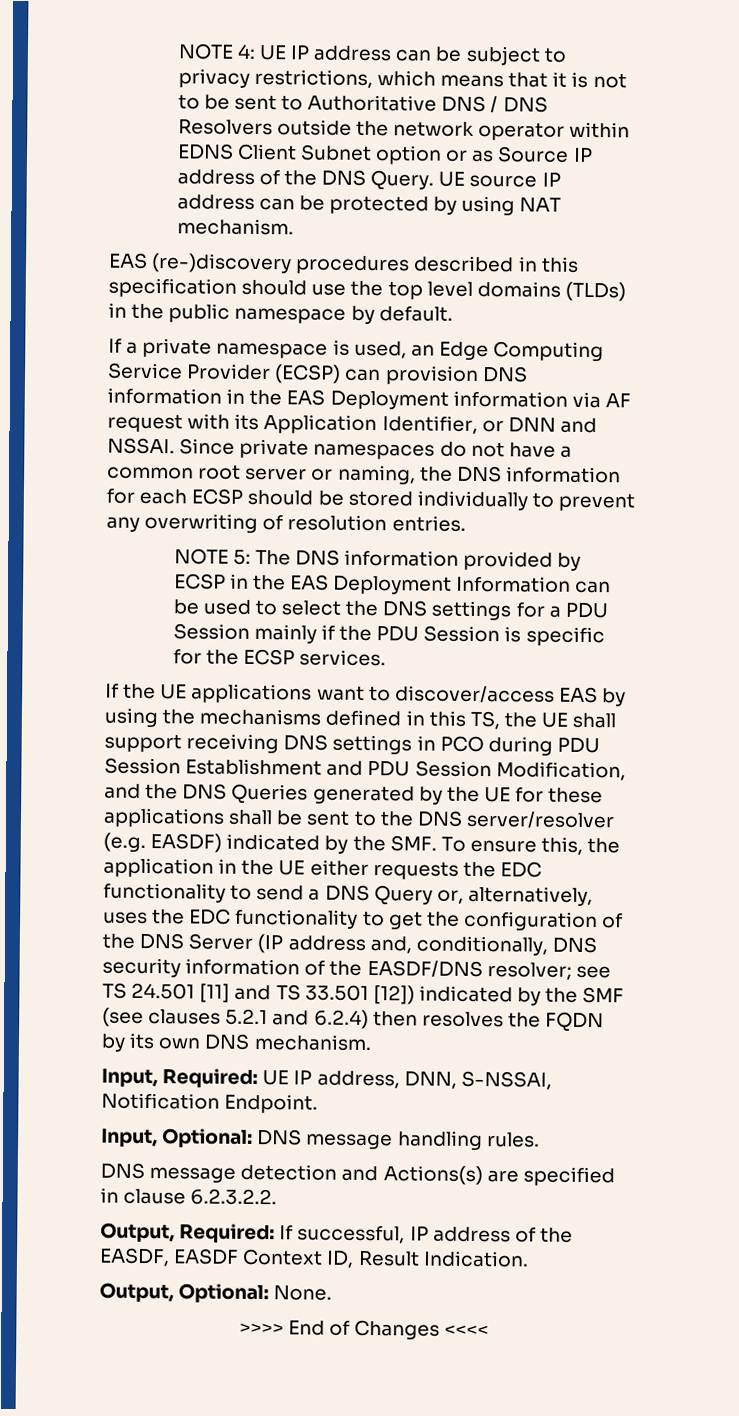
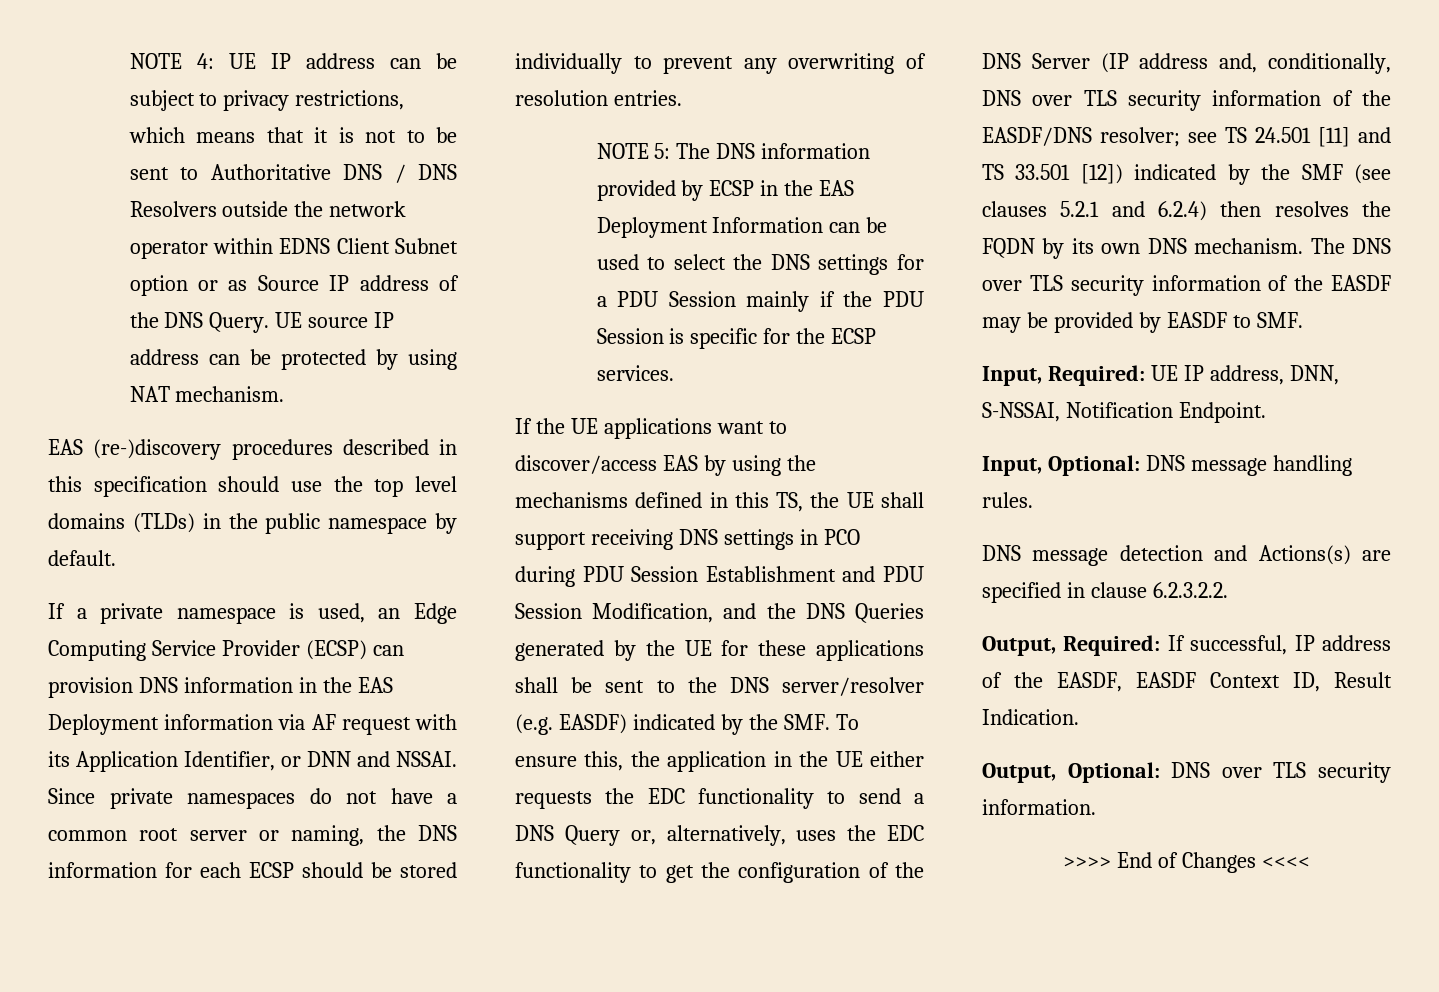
- If the UE applications want to discover/access EAS by using the mechanisms defined in this TS, the UE shall support receiving DNS settings in PCO during PDU Session Establishment and PDU Session Modification, and the DNS Queries generated by the UE for these applications shall be sent to the DNS server/resolver (e.g. EASDF) indicated by the SMF. To ensure this, the application in the UE either requests the EDC functionality to send a DNS Query or, alternatively, uses the EDC functionality to get the configuration of the DNS Server (IP address and, conditionally, DNS security information of the EASDF/DNS resolver;
+ If the UE applications want to discover/access EAS by using the mechanisms defined in this TS, the UE shall support receiving DNS settings in PCO during PDU Session Establishment and PDU Session Modification, and the DNS Queries generated by the UE for these applications shall be sent to the DNS server/resolver (e.g. EASDF) indicated by the SMF. To ensure this, the application in the UE either requests the EDC functionality to send a DNS Query or, alternatively, uses the EDC functionality to get the configuration of the DNS Server (IP address and, conditionally, DNS over TLS security information of the EASDF/DNS resolver;
+ The DNS over TLS security information of the EASDF may be provided by EASDF to SMF.
- Output, Optional: None.
+ Output, Optional: DNS over TLS security information.

